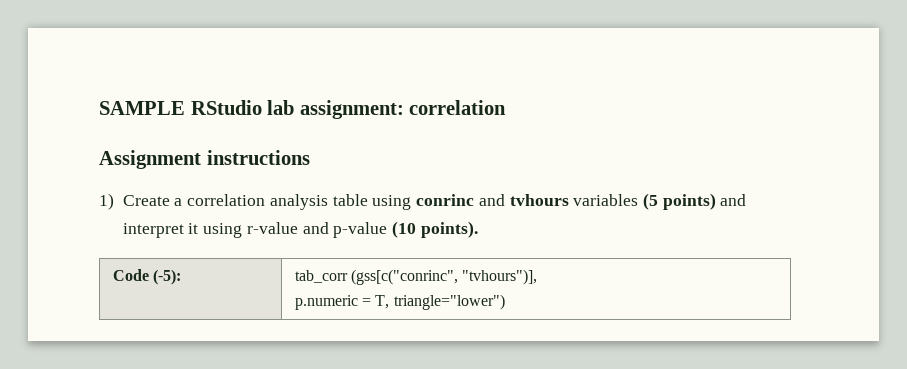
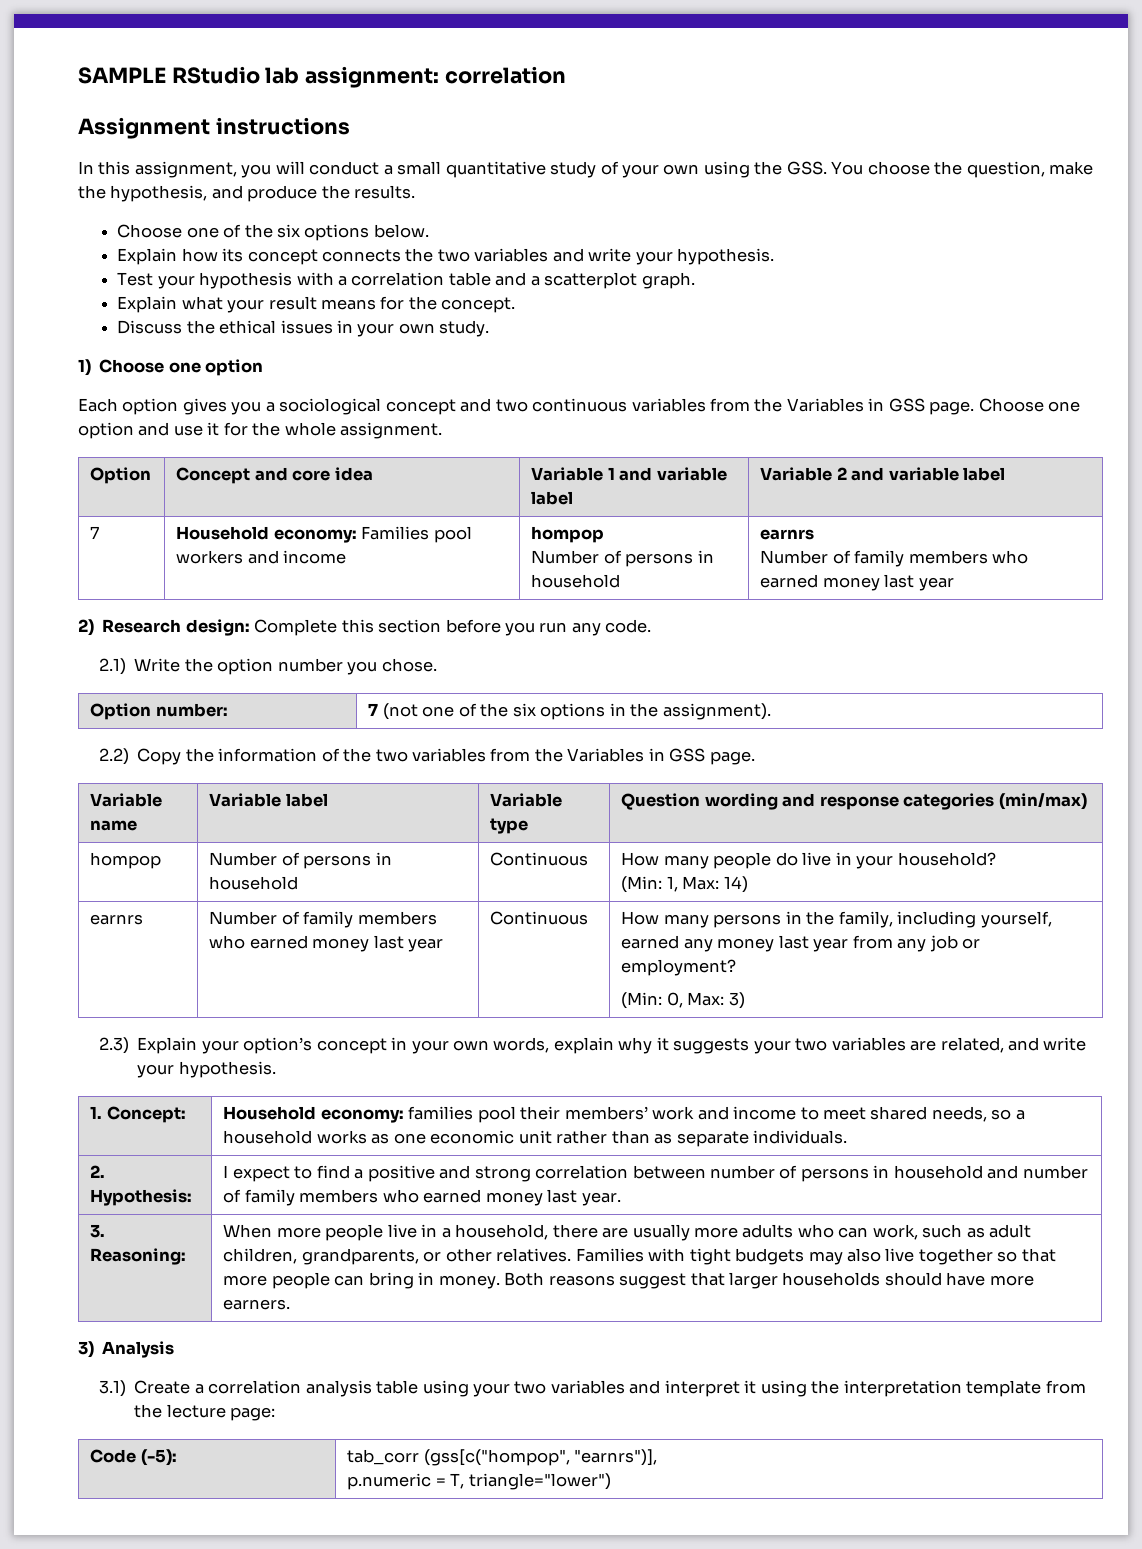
- 1) Create a correlation analysis table using conrinc and tvhours variables (5 points) and interpret it using r-value and p-value (10 points).
+ In this assignment, you will conduct a small quantitative study of your own using the GSS. You choose the question, make the hypothesis, and produce the results.
+ Choose one of the six options below.
+ Explain how its concept connects the two variables and write your hypothesis.
+ Test your hypothesis with a correlation table and a scatterplot graph.
+ Explain what your result means for the concept.
+ Discuss the ethical issues in your own study.
+ 1) Choose one option
+ Each option gives you a sociological concept and two continuous variables from the Variables in GSS page. Choose one option and use it for the whole assignment.
+ Option | Concept and core idea | Variable 1 and variable label | Variable 2 and variable label
+ 7 | Household economy: Families pool workers and income | hompop
+ Number of persons in household | earnrs
+ Number of family members who earned money last year
+ 2) Research design: Complete this section before you run any code.
+ 2.1) Write the option number you chose.
+ Option number: | 7 (not one of the six options in the assignment).
+ 2.2) Copy the information of the two variables from the Variables in GSS page.
+ Variable name | Variable label | Variable type | Question wording and response categories (min/max)
+ hompop | Number of persons in household | Continuous | How many people do live in your household?
+ (Min: 1, Max: 14)
+ earnrs | Number of family members who earned money last year | Continuous | How many persons in the family, including yourself, earned any money last year from any job or employment?
+ (Min: 0, Max: 3)
+ 2.3) Explain your option’s concept in your own words, explain why it suggests your two variables are related, and write your hypothesis.
+ 1. Concept: | Household economy: families pool their members’ work and income to meet shared needs, so a household works as one economic unit rather than as separate individuals.
+ 2. Hypothesis: | I expect to find a positive and strong correlation between number of persons in household and number of family members who earned money last year.
+ 3. Reasoning: | When more people live in a household, there are usually more adults who can work, such as adult children, grandparents, or other relatives. Families with tight budgets may also live together so that more people can bring in money. Both reasons suggest that larger households should have more earners.
+ 3) Analysis
+ 3.1) Create a correlation analysis table using your two variables and interpret it using the interpretation template from the lecture page:
- Code (-5): | tab_corr (gss[c("conrinc", "tvhours")],
+ Code (-5): | tab_corr (gss[c("hompop", "earnrs")],

